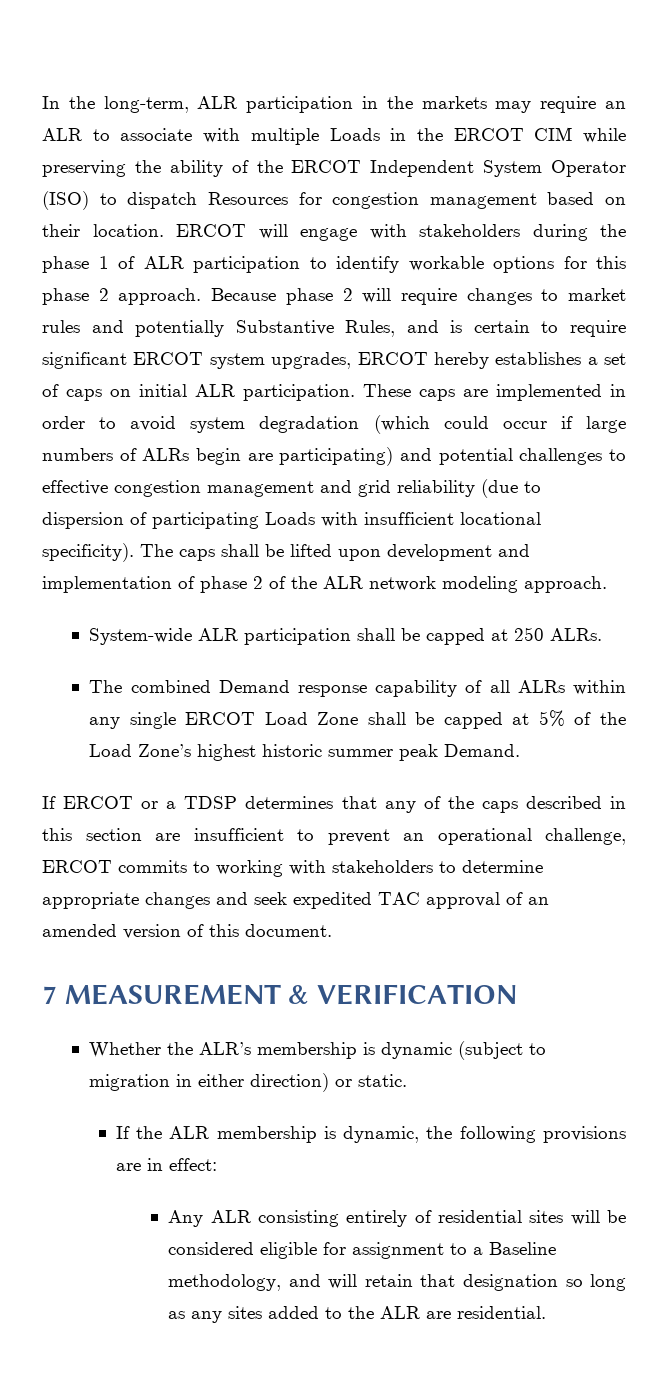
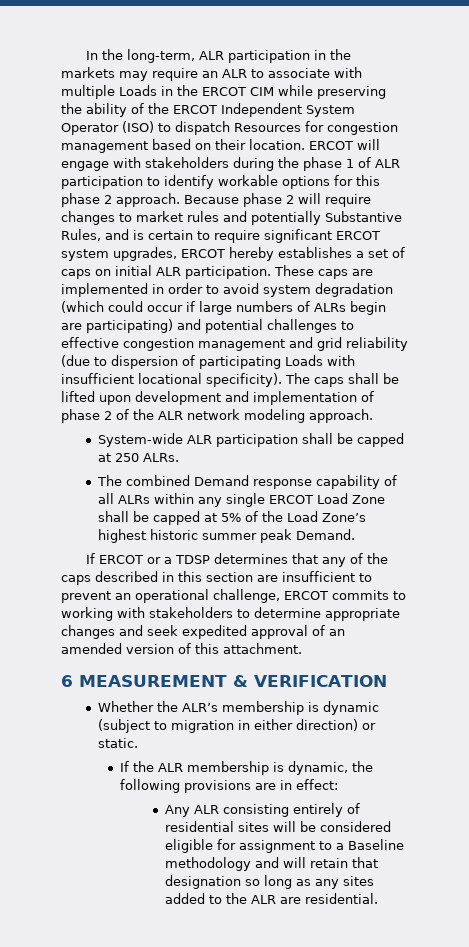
- If ERCOT or a TDSP determines that any of the caps described in this section are insufficient to prevent an operational challenge, ERCOT commits to working with stakeholders to determine appropriate changes and seek expedited TAC approval of an amended version of this document.
- 7 MEASUREMENT & VERIFICATION
+ If ERCOT or a TDSP determines that any of the caps described in this section are insufficient to prevent an operational challenge, ERCOT commits to working with stakeholders to determine appropriate changes and seek expedited approval of an amended version of this attachment.
+ 6 MEASUREMENT & VERIFICATION
- Any ALR consisting entirely of residential sites will be considered eligible for assignment to a Baseline methodology, and will retain that designation so long as any sites added to the ALR are residential.
+ Any ALR consisting entirely of residential sites will be considered eligible for assignment to a Baseline methodology and will retain that designation so long as any sites added to the ALR are residential.

